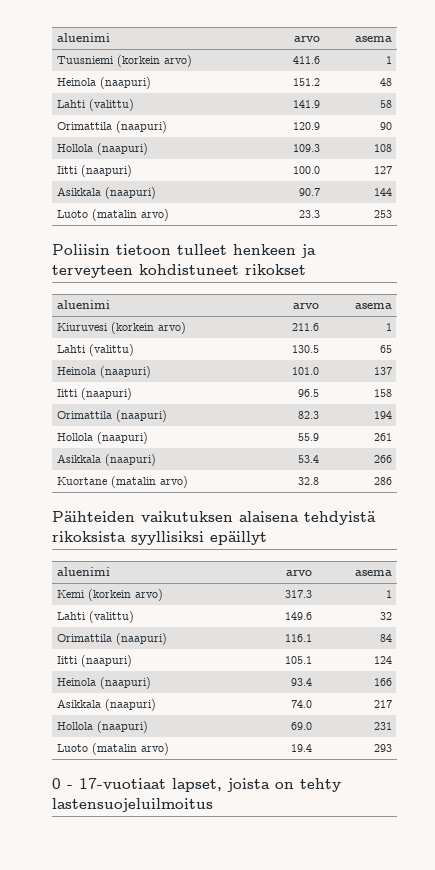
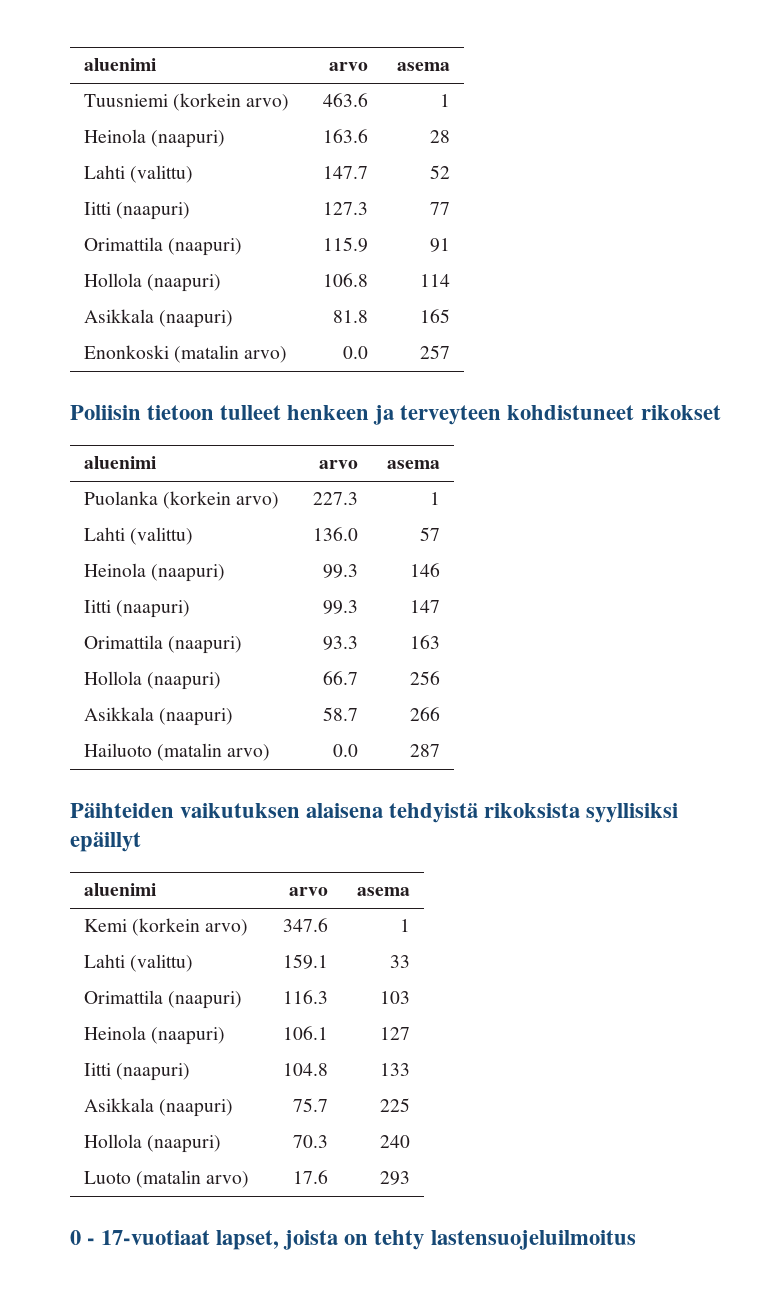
- Tuusniemi (korkein arvo) | 411.6 | 1
+ Tuusniemi (korkein arvo) | 463.6 | 1
- Heinola (naapuri) | 151.2 | 48
- Lahti (valittu) | 141.9 | 58
- Orimattila (naapuri) | 120.9 | 90
- Hollola (naapuri) | 109.3 | 108
- Iitti (naapuri) | 100.0 | 127
- Asikkala (naapuri) | 90.7 | 144
- Luoto (matalin arvo) | 23.3 | 253
+ Heinola (naapuri) | 163.6 | 28
+ Lahti (valittu) | 147.7 | 52
+ Iitti (naapuri) | 127.3 | 77
+ Orimattila (naapuri) | 115.9 | 91
+ Hollola (naapuri) | 106.8 | 114
+ Asikkala (naapuri) | 81.8 | 165
+ Enonkoski (matalin arvo) | 0.0 | 257
- Kiuruvesi (korkein arvo) | 211.6 | 1
- Lahti (valittu) | 130.5 | 65
- Heinola (naapuri) | 101.0 | 137
- Iitti (naapuri) | 96.5 | 158
- Orimattila (naapuri) | 82.3 | 194
- Hollola (naapuri) | 55.9 | 261
- Asikkala (naapuri) | 53.4 | 266
+ Puolanka (korkein arvo) | 227.3 | 1
+ Lahti (valittu) | 136.0 | 57
+ Heinola (naapuri) | 99.3 | 146
+ Iitti (naapuri) | 99.3 | 147
+ Orimattila (naapuri) | 93.3 | 163
+ Hollola (naapuri) | 66.7 | 256
+ Asikkala (naapuri) | 58.7 | 266
- Kuortane (matalin arvo) | 32.8 | 286
+ Hailuoto (matalin arvo) | 0.0 | 287
- Kemi (korkein arvo) | 317.3 | 1
- Lahti (valittu) | 149.6 | 32
- Orimattila (naapuri) | 116.1 | 84
- Iitti (naapuri) | 105.1 | 124
- Heinola (naapuri) | 93.4 | 166
- Asikkala (naapuri) | 74.0 | 217
- Hollola (naapuri) | 69.0 | 231
- Luoto (matalin arvo) | 19.4 | 293
+ Kemi (korkein arvo) | 347.6 | 1
+ Lahti (valittu) | 159.1 | 33
+ Orimattila (naapuri) | 116.3 | 103
+ Heinola (naapuri) | 106.1 | 127
+ Iitti (naapuri) | 104.8 | 133
+ Asikkala (naapuri) | 75.7 | 225
+ Hollola (naapuri) | 70.3 | 240
+ Luoto (matalin arvo) | 17.6 | 293

